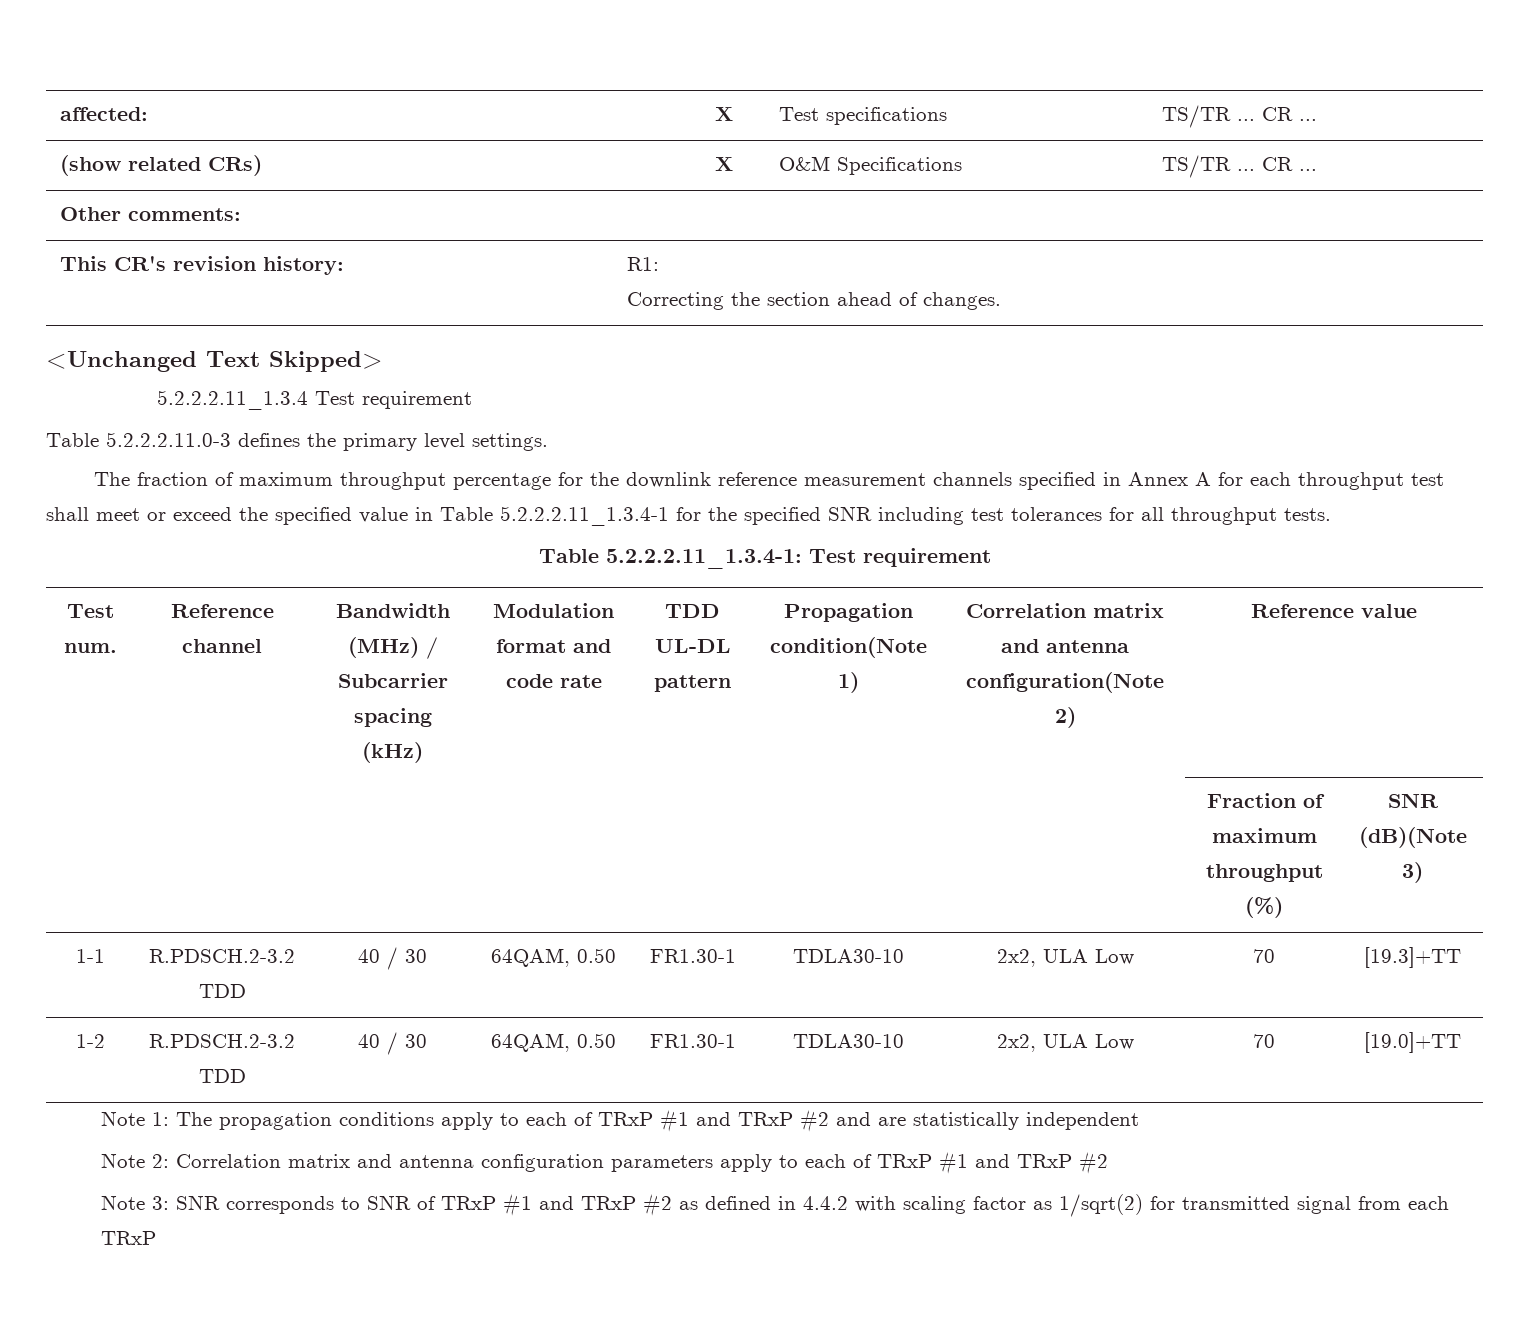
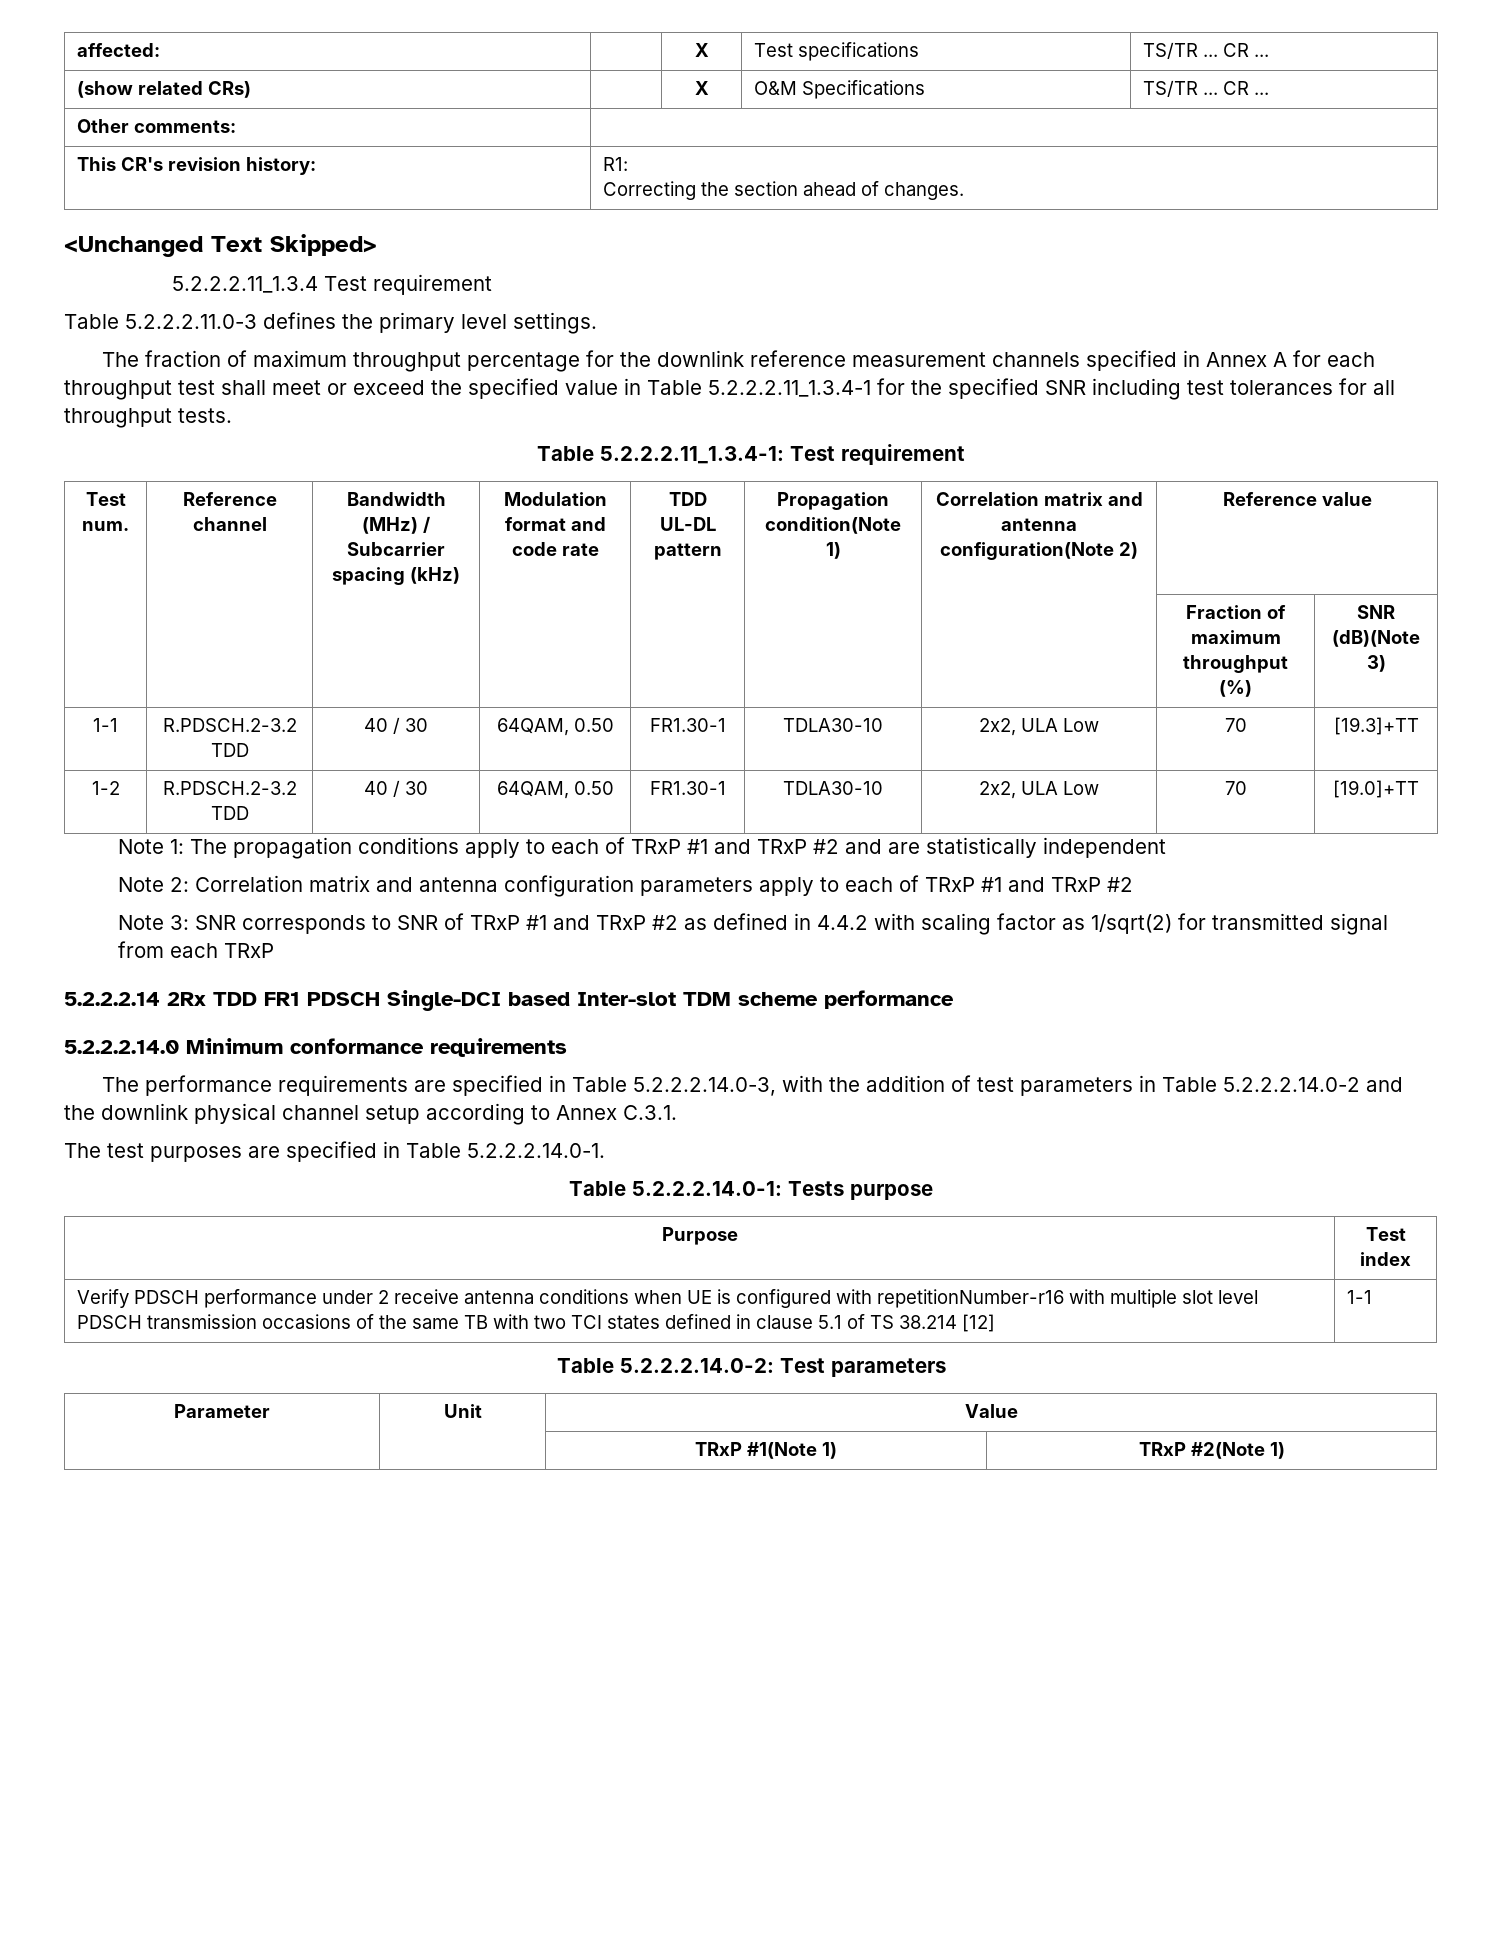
+ 5.2.2.2.14 2Rx TDD FR1 PDSCH Single-DCI based Inter-slot TDM scheme performance
+ 5.2.2.2.14.0 Minimum conformance requirements
+ The performance requirements are specified in Table 5.2.2.2.14.0-3, with the addition of test parameters in Table 5.2.2.2.14.0-2 and the downlink physical channel setup according to Annex C.3.1.
+ The test purposes are specified in Table 5.2.2.2.14.0-1.
+ Table 5.2.2.2.14.0-1: Tests purpose
+ Purpose | Test index
+ Verify PDSCH performance under 2 receive antenna conditions when UE is configured with repetitionNumber-r16 with multiple slot level PDSCH transmission occasions of the same TB with two TCI states defined in clause 5.1 of TS 38.214 [12] | 1-1
+ Table 5.2.2.2.14.0-2: Test parameters
+ Parameter | Unit | Value
+ | | TRxP #1(Note 1) | TRxP #2(Note 1)

